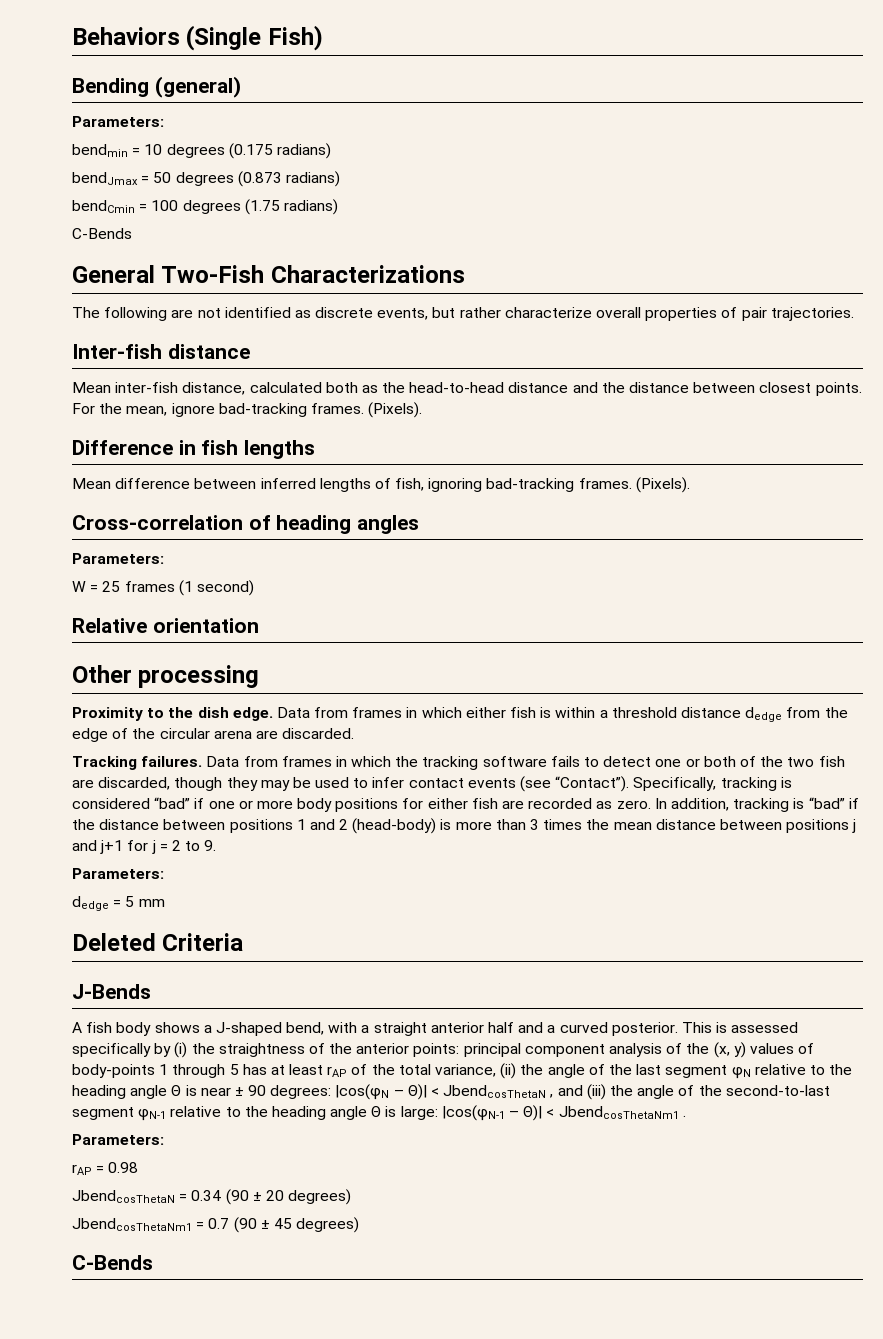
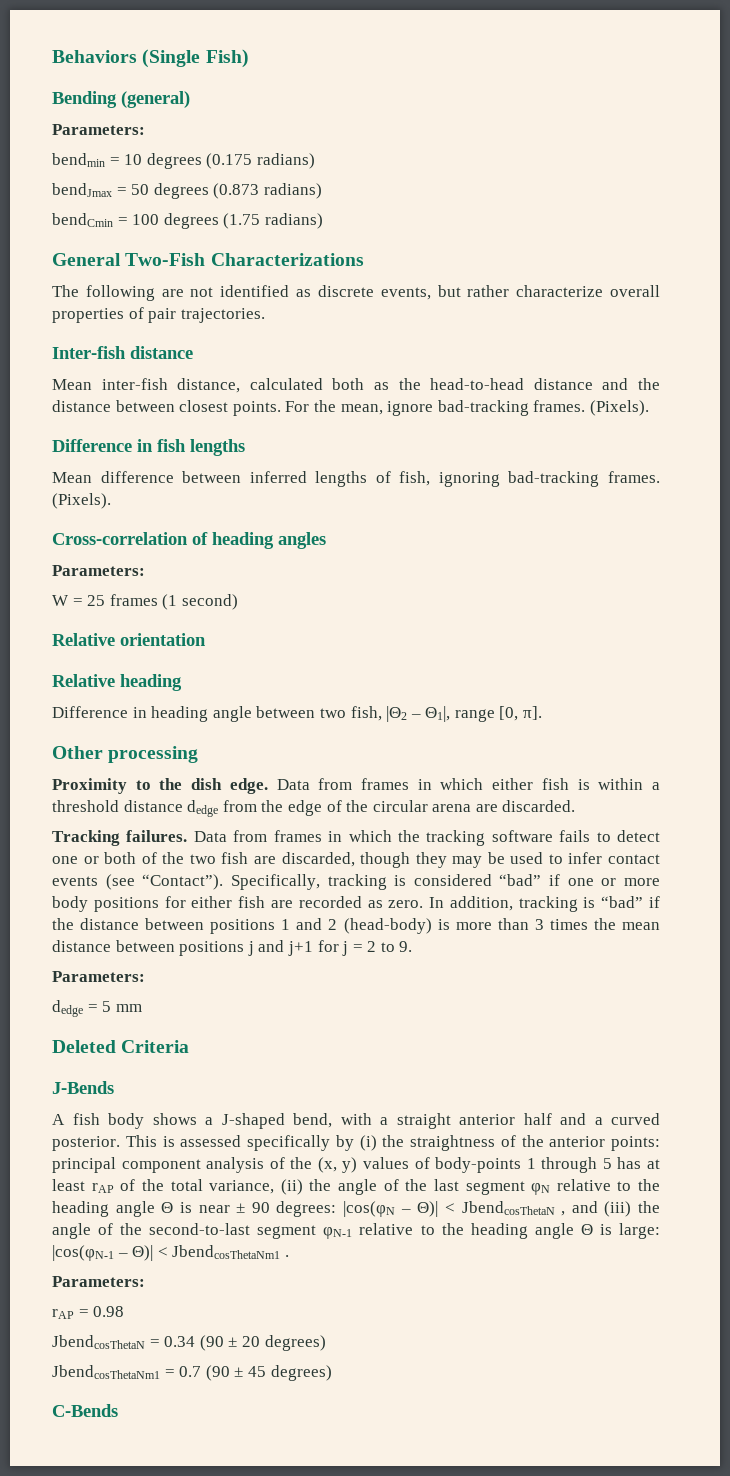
  bendCmin = 100 degrees (1.75 radians)
- C-Bends
+ Relative heading
+ Difference in heading angle between two fish, |Θ2 – Θ1|, range [0, π].

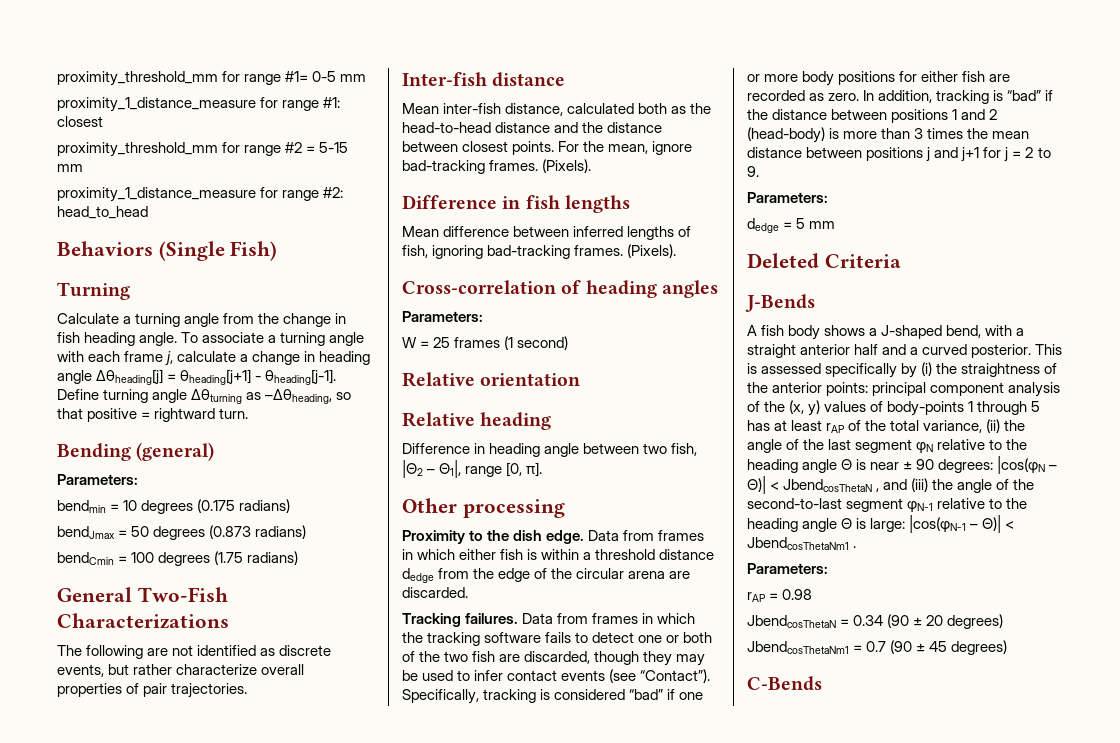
+ proximity_threshold_mm for range #1= 0-5 mm
+ proximity_1_distance_measure for range #1: closest
+ proximity_threshold_mm for range #2 = 5-15 mm
+ proximity_1_distance_measure for range #2: head_to_head
  Behaviors (Single Fish)
+ Turning
+ Calculate a turning angle from the change in fish heading angle. To associate a turning angle with each frame j, calculate a change in heading angle ∆θheading[j] = θheading[j+1] - θheading[j-1]. Define turning angle ∆θturning as –∆θheading, so that positive = rightward turn.

